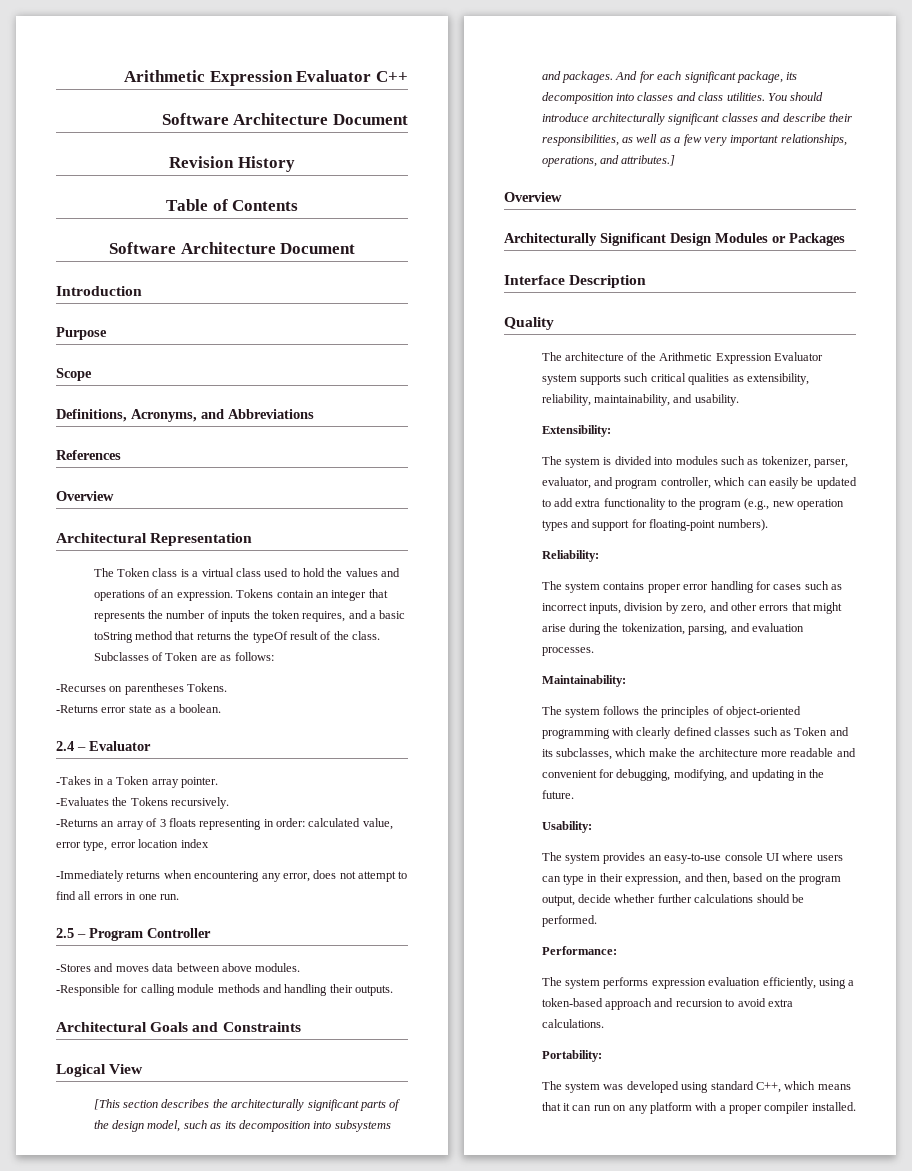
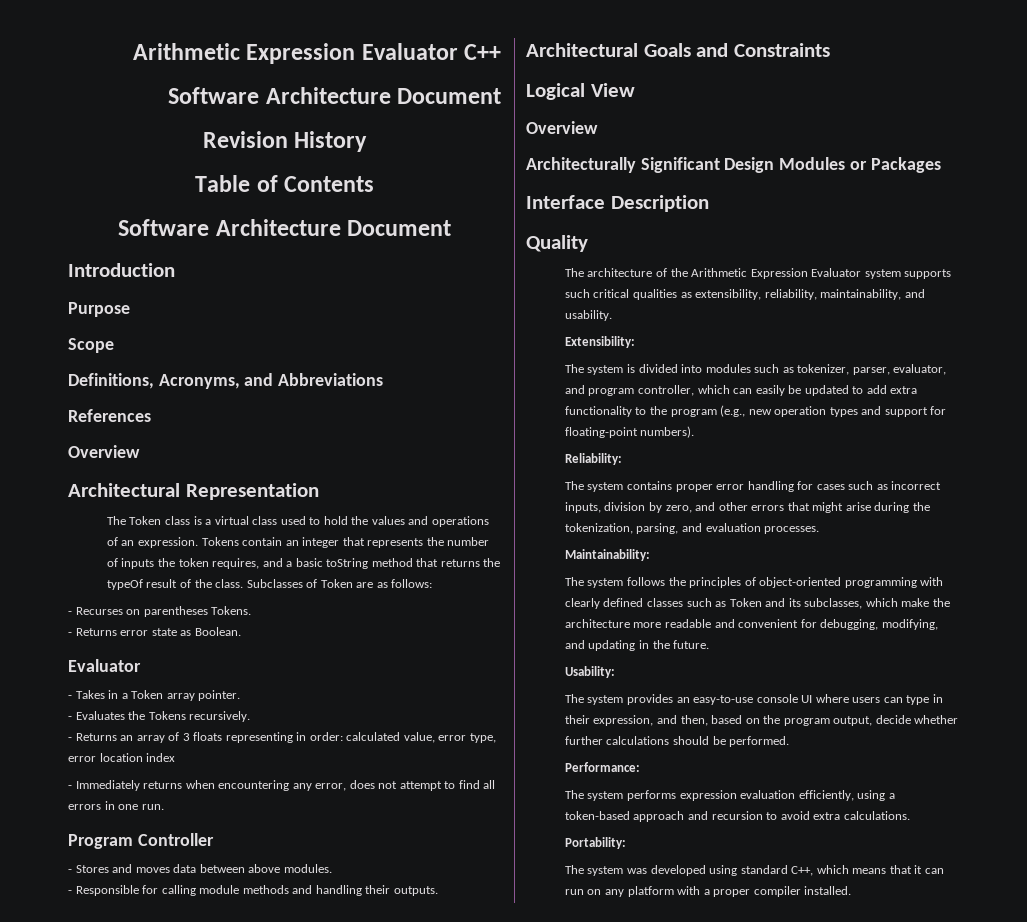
- -Recurses on parentheses Tokens.
+ - Recurses on parentheses Tokens.
- -Returns error state as a boolean.
- 2.4 – Evaluator
+ - Returns error state as Boolean.
+ Evaluator
- -Takes in a Token array pointer.
+ - Takes in a Token array pointer.
- -Evaluates the Tokens recursively.
+ - Evaluates the Tokens recursively.
- -Returns an array of 3 floats representing in order: calculated value, error type, error location index
+ - Returns an array of 3 floats representing in order: calculated value, error type, error location index
- -Immediately returns when encountering any error, does not attempt to find all errors in one run.
+ - Immediately returns when encountering any error, does not attempt to find all errors in one run.
- 2.5 – Program Controller
+ Program Controller
- -Stores and moves data between above modules.
+ - Stores and moves data between above modules.
- -Responsible for calling module methods and handling their outputs.
+ - Responsible for calling module methods and handling their outputs.
- [This section describes the architecturally significant parts of the design model, such as its decomposition into subsystems and packages. And for each significant package, its decomposition into classes and class utilities. You should introduce architecturally significant classes and describe their responsibilities, as well as a few very important relationships, operations, and attributes.]

